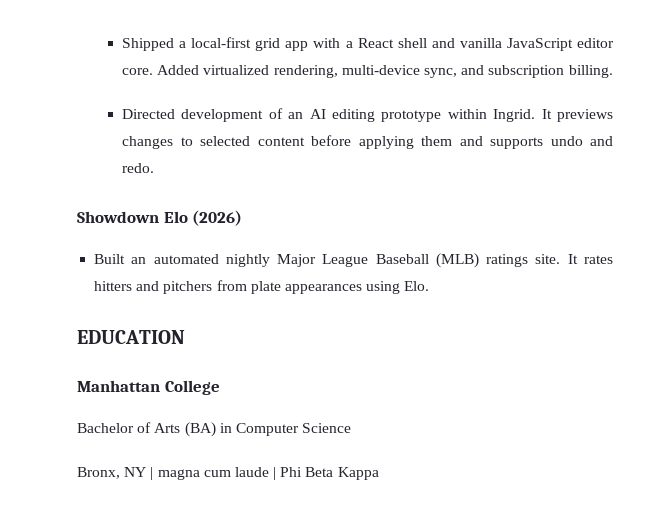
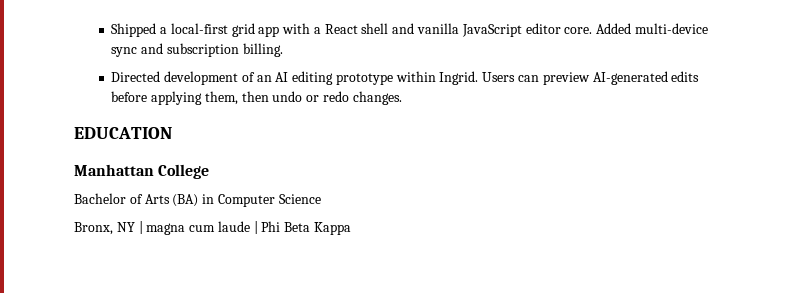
- Added virtualized rendering, multi-device sync, and subscription billing.
+ Added multi-device sync and subscription billing.
- It previews changes to selected content before applying them and supports undo and redo.
- Showdown Elo (2026)
- Built an automated nightly Major League Baseball (MLB) ratings site. It rates hitters and pitchers from plate appearances using Elo.
+ Users can preview AI-generated edits before applying them, then undo or redo changes.

